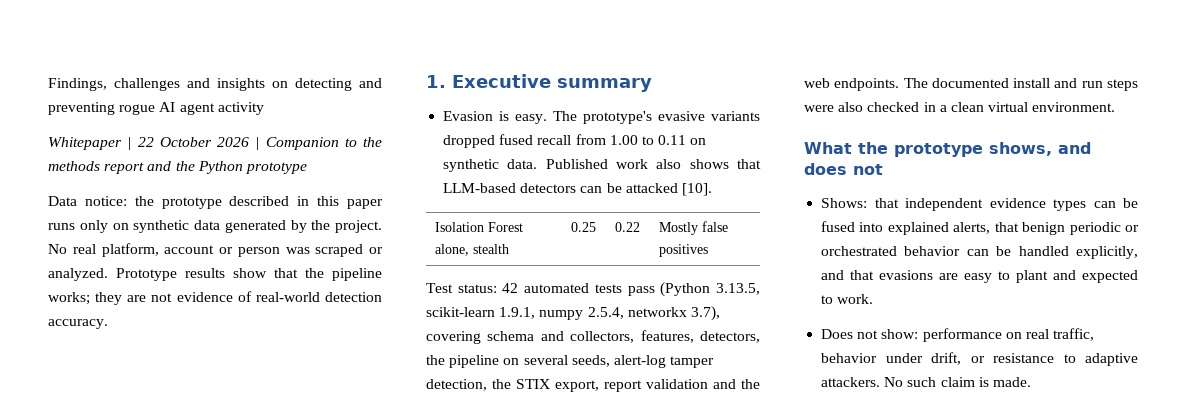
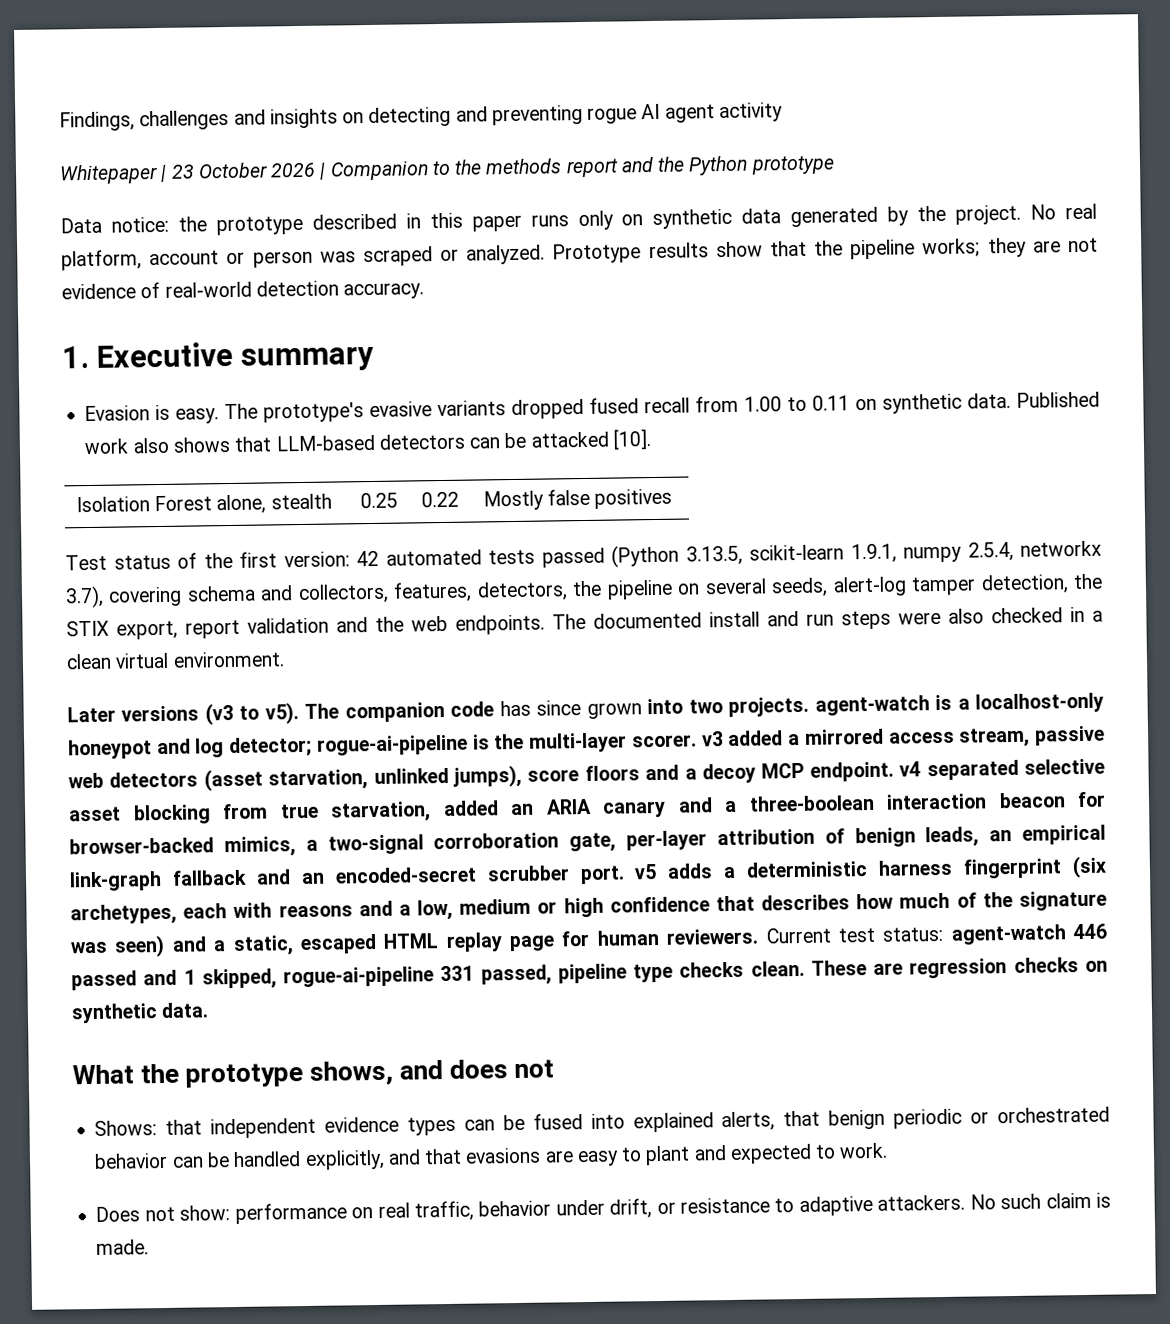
- Whitepaper | 22 October 2026 | Companion to the methods report and the Python prototype
+ Whitepaper | 23 October 2026 | Companion to the methods report and the Python prototype
- Test status: 42 automated tests pass (Python 3.13.5, scikit-learn 1.9.1, numpy 2.5.4, networkx 3.7), covering schema and collectors, features, detectors, the pipeline on several seeds, alert-log tamper detection, the STIX export, report validation and the web endpoints.
+ Test status of the first version: 42 automated tests passed (Python 3.13.5, scikit-learn 1.9.1, numpy 2.5.4, networkx 3.7), covering schema and collectors, features, detectors, the pipeline on several seeds, alert-log tamper detection, the STIX export, report validation and the web endpoints.
+ Later versions (v3 to v5). The companion code has since grown into two projects. agent-watch is a localhost-only honeypot and log detector; rogue-ai-pipeline is the multi-layer scorer. v3 added a mirrored access stream, passive web detectors (asset starvation, unlinked jumps), score floors and a decoy MCP endpoint. v4 separated selective asset blocking from true starvation, added an ARIA canary and a three-boolean interaction beacon for browser-backed mimics, a two-signal corroboration gate, per-layer attribution of benign leads, an empirical link-graph fallback and an encoded-secret scrubber port. v5 adds a deterministic harness fingerprint (six archetypes, each with reasons and a low, medium or high confidence that describes how much of the signature was seen) and a static, escaped HTML replay page for human reviewers. Current test status: agent-watch 446 passed and 1 skipped, rogue-ai-pipeline 331 passed, pipeline type checks clean. These are regression checks on synthetic data.

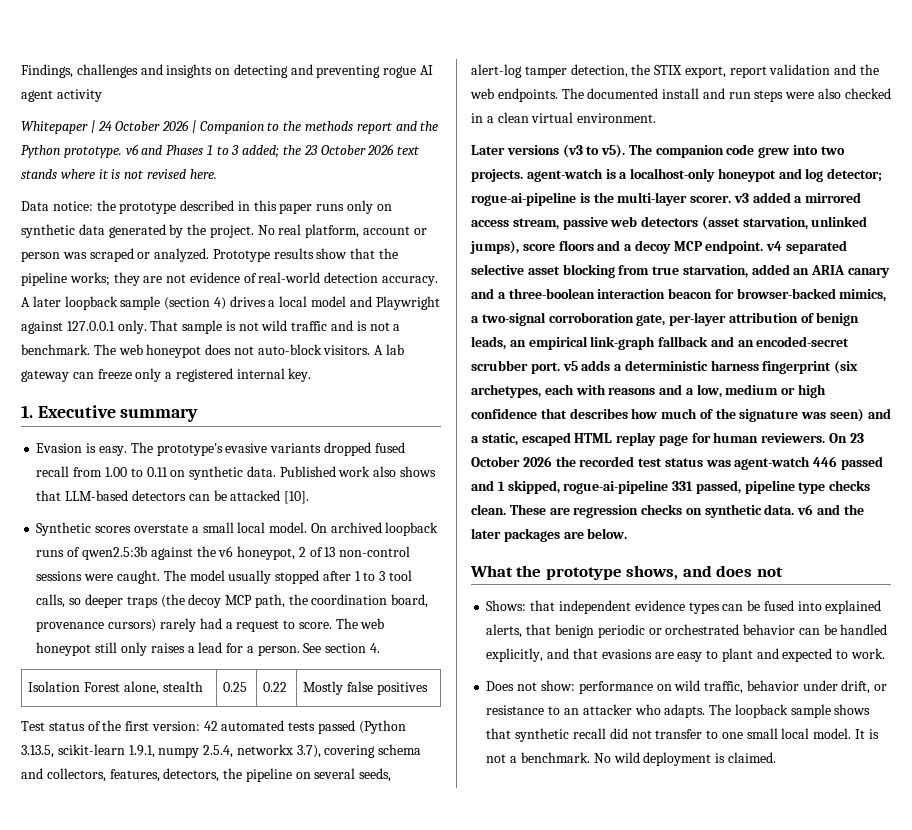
- Whitepaper | 23 October 2026 | Companion to the methods report and the Python prototype
+ Whitepaper | 24 October 2026 | Companion to the methods report and the Python prototype. v6 and Phases 1 to 3 added; the 23 October 2026 text stands where it is not revised here.
+ A later loopback sample (section 4) drives a local model and Playwright against 127.0.0.1 only. That sample is not wild traffic and is not a benchmark. The web honeypot does not auto-block visitors. A lab gateway can freeze only a registered internal key.
+ Synthetic scores overstate a small local model. On archived loopback runs of qwen2.5:3b against the v6 honeypot, 2 of 13 non-control sessions were caught. The model usually stopped after 1 to 3 tool calls, so deeper traps (the decoy MCP path, the coordination board, provenance cursors) rarely had a request to score. The web honeypot still only raises a lead for a person. See section 4.
- The companion code has since grown into two projects. agent-watch is a localhost-only honeypot and log detector;
+ The companion code grew into two projects. agent-watch is a localhost-only honeypot and log detector;
- Current test status: agent-watch 446 passed and 1 skipped, rogue-ai-pipeline 331 passed, pipeline type checks clean.
+ On 23 October 2026 the recorded test status was agent-watch 446 passed and 1 skipped, rogue-ai-pipeline 331 passed, pipeline type checks clean.
- These are regression checks on synthetic data.
+ These are regression checks on synthetic data. v6 and the later packages are below.
- Does not show: performance on real traffic, behavior under drift, or resistance to adaptive attackers. No such claim is made.
+ Does not show: performance on wild traffic, behavior under drift, or resistance to an attacker who adapts. The loopback sample shows that synthetic recall did not transfer to one small local model. It is not a benchmark. No wild deployment is claimed.

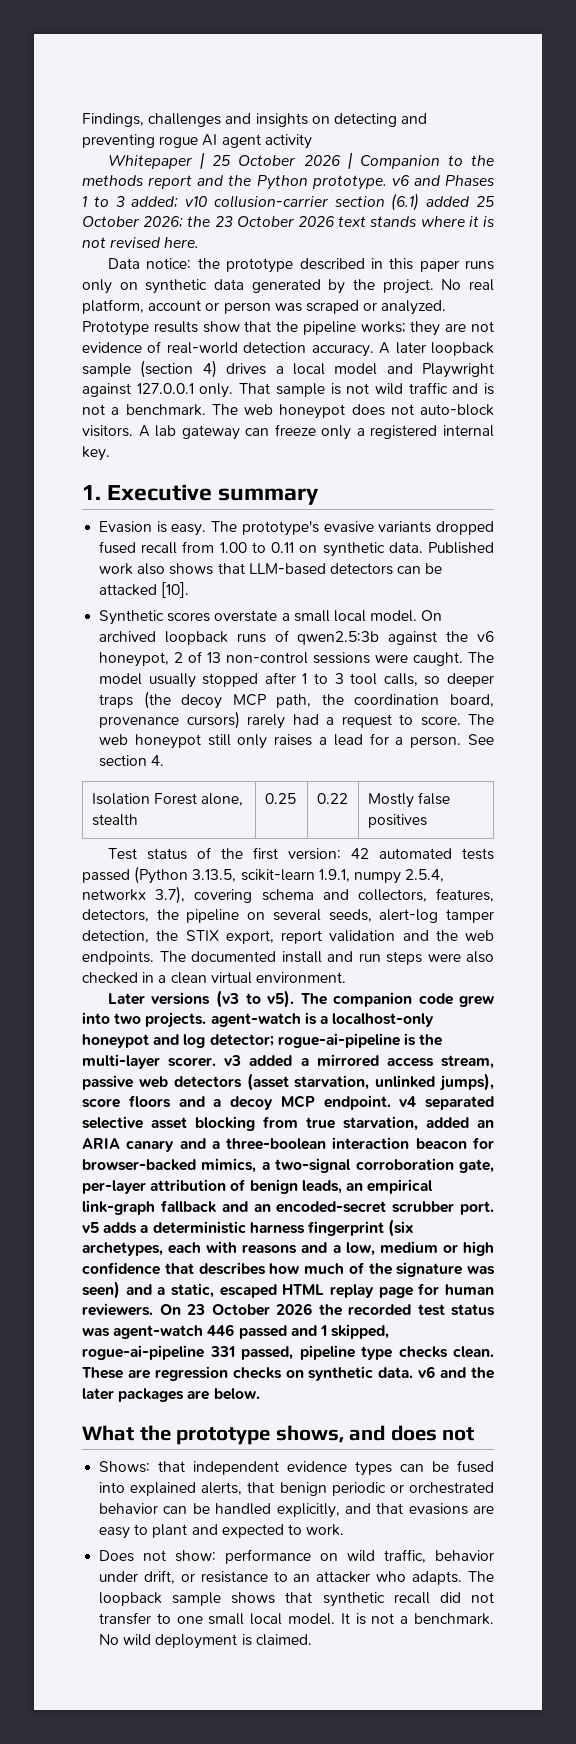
- Whitepaper | 24 October 2026 | Companion to the methods report and the Python prototype. v6 and Phases 1 to 3 added; the 23 October 2026 text stands where it is not revised here.
+ Whitepaper | 25 October 2026 | Companion to the methods report and the Python prototype. v6 and Phases 1 to 3 added; v10 collusion-carrier section (6.1) added 25 October 2026; the 23 October 2026 text stands where it is not revised here.

